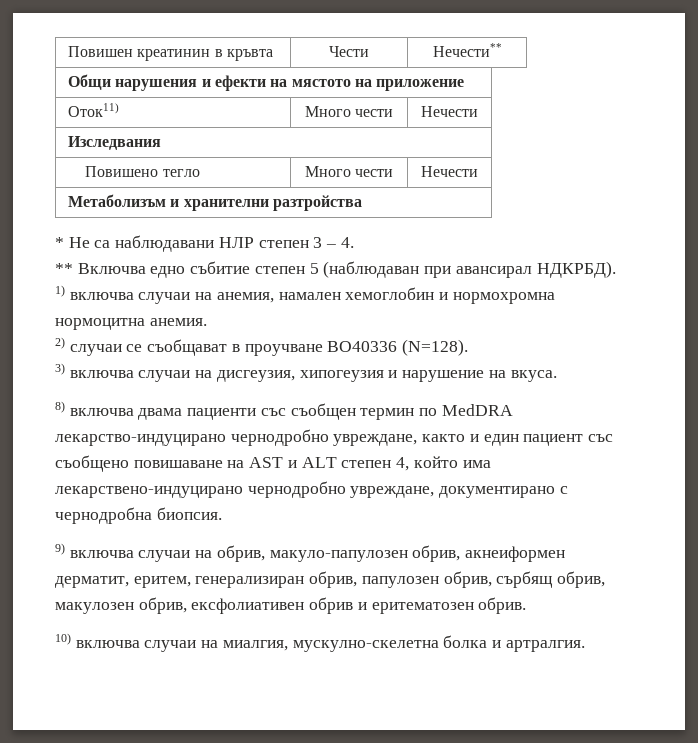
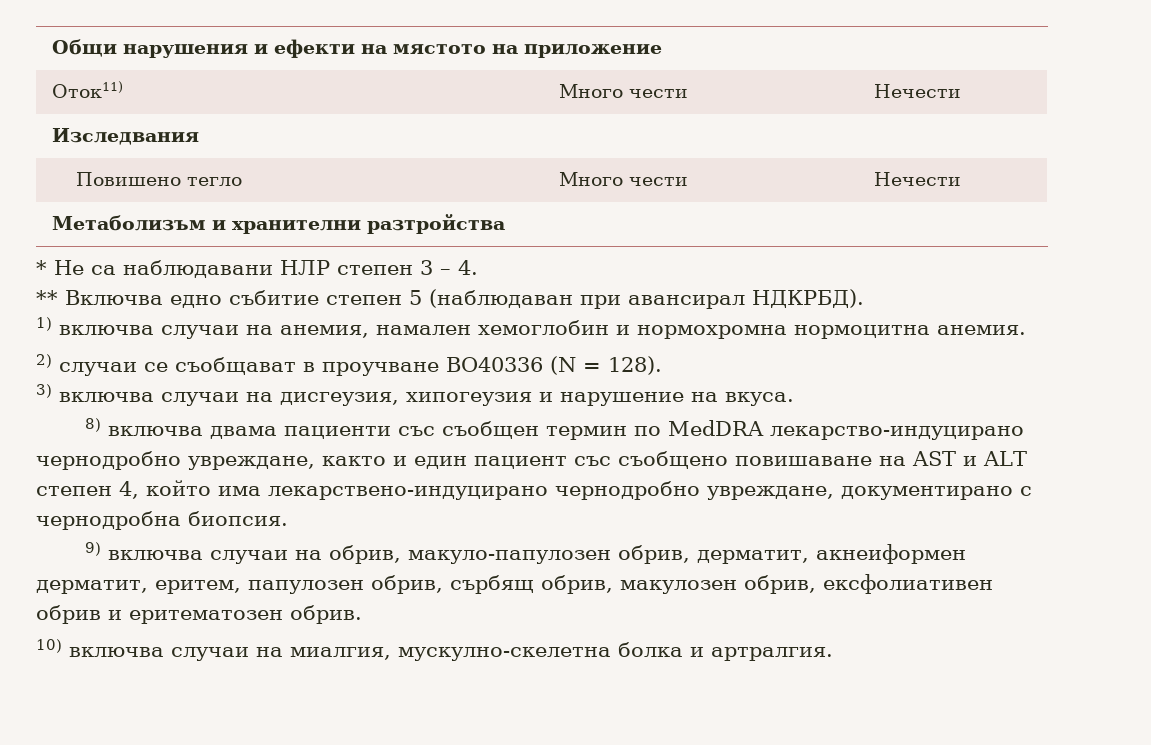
- Повишен креатинин в кръвта | Чести | Нечести**
- 2) случаи се съобщават в проучване BO40336 (N=128).
+ 2) случаи се съобщават в проучване BO40336 (N = 128).
- 9) включва случаи на обрив, макуло-папулозен обрив, акнеиформен дерматит, еритем, генерализиран обрив, папулозен обрив, сърбящ обрив, макулозен обрив, ексфолиативен обрив и еритематозен обрив.
+ 9) включва случаи на обрив, макуло-папулозен обрив, дерматит, акнеиформен дерматит, еритем, папулозен обрив, сърбящ обрив, макулозен обрив, ексфолиативен обрив и еритематозен обрив.

